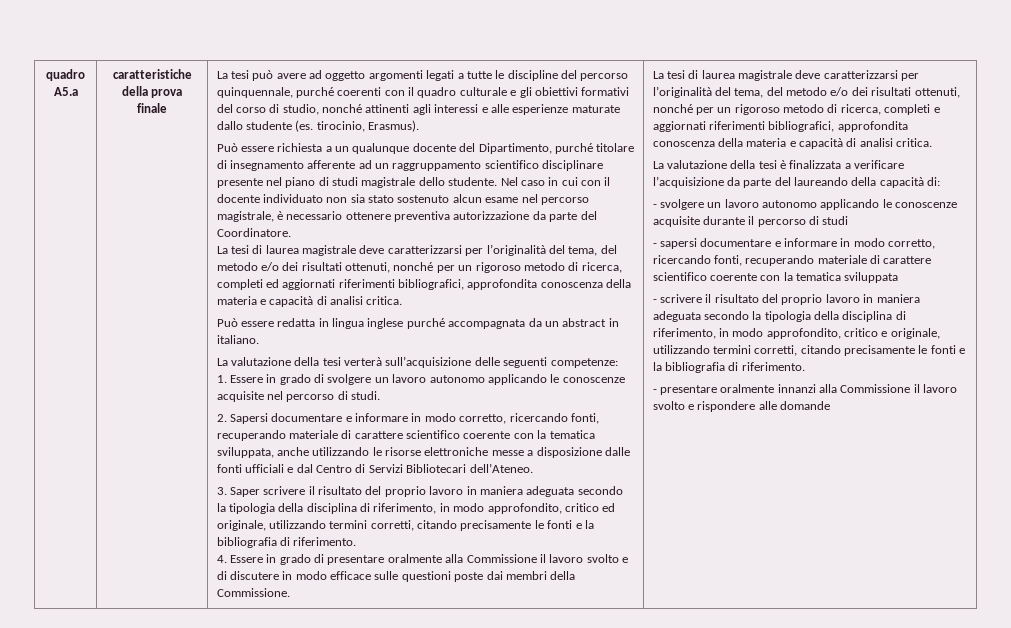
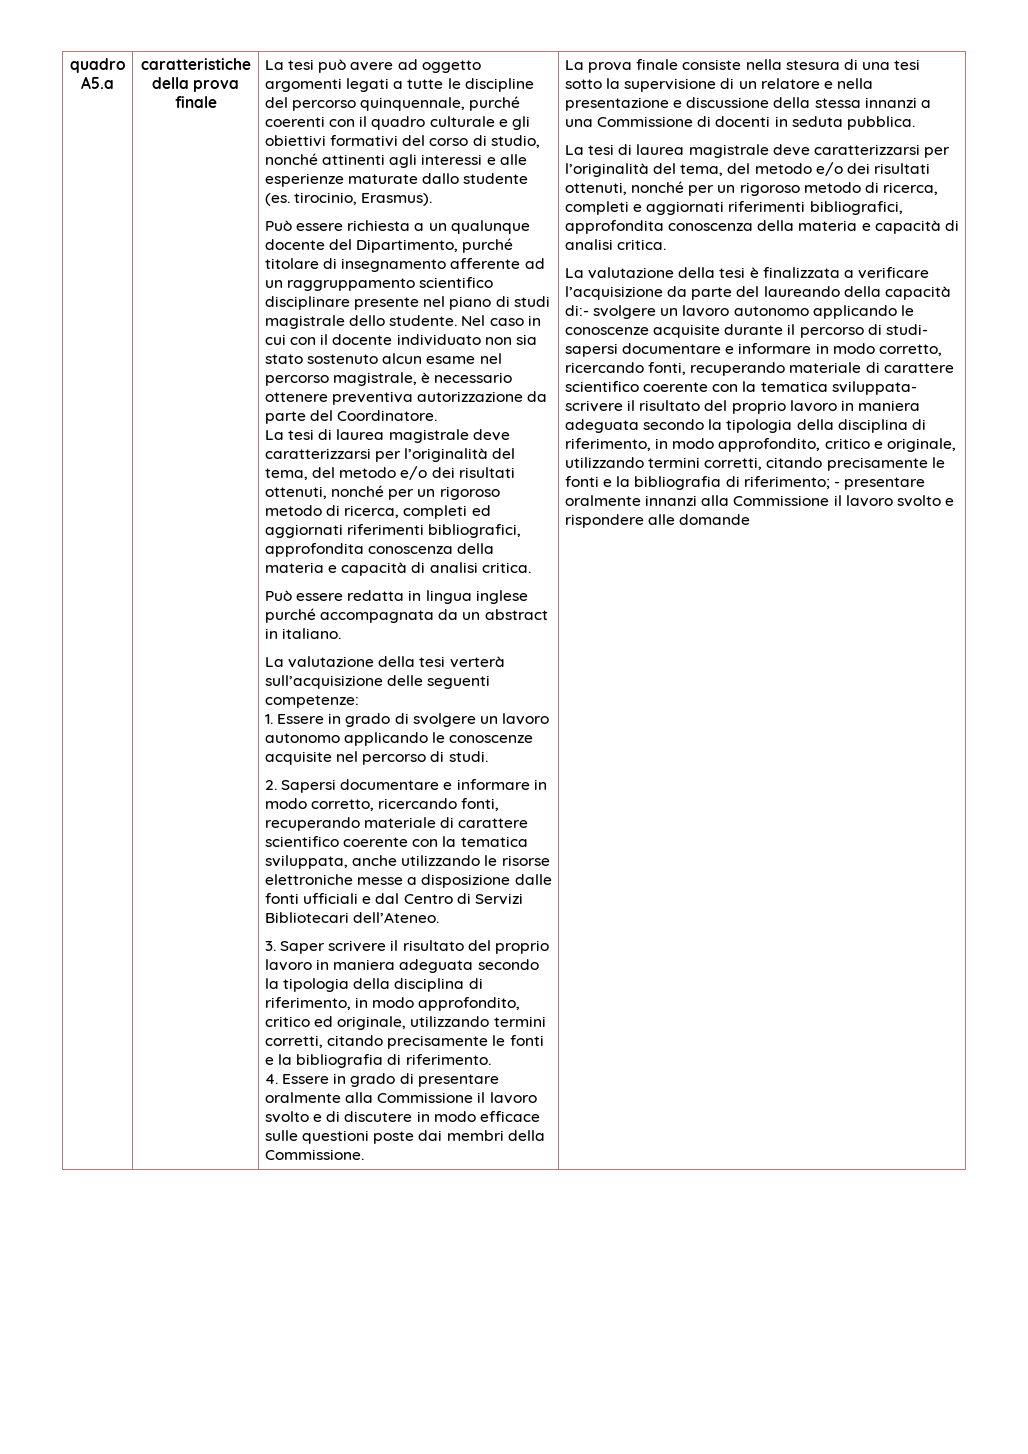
+ La prova finale consiste nella stesura di una tesi sotto la supervisione di un relatore e nella presentazione e discussione della stessa innanzi a una Commissione di docenti in seduta pubblica.
- La valutazione della tesi è finalizzata a verificare l’acquisizione da parte del laureando della capacità di:
- - svolgere un lavoro autonomo applicando le conoscenze acquisite durante il percorso di studi
- - sapersi documentare e informare in modo corretto, ricercando fonti, recuperando materiale di carattere scientifico coerente con la tematica sviluppata
- - scrivere il risultato del proprio lavoro in maniera adeguata secondo la tipologia della disciplina di riferimento, in modo approfondito, critico e originale, utilizzando termini corretti, citando precisamente le fonti e la bibliografia di riferimento.
- - presentare oralmente innanzi alla Commissione il lavoro svolto e rispondere alle domande
+ La valutazione della tesi è finalizzata a verificare l’acquisizione da parte del laureando della capacità di:- svolgere un lavoro autonomo applicando le conoscenze acquisite durante il percorso di studi- sapersi documentare e informare in modo corretto, ricercando fonti, recuperando materiale di carattere scientifico coerente con la tematica sviluppata- scrivere il risultato del proprio lavoro in maniera adeguata secondo la tipologia della disciplina di riferimento, in modo approfondito, critico e originale, utilizzando termini corretti, citando precisamente le fonti e la bibliografia di riferimento; - presentare oralmente innanzi alla Commissione il lavoro svolto e rispondere alle domande

